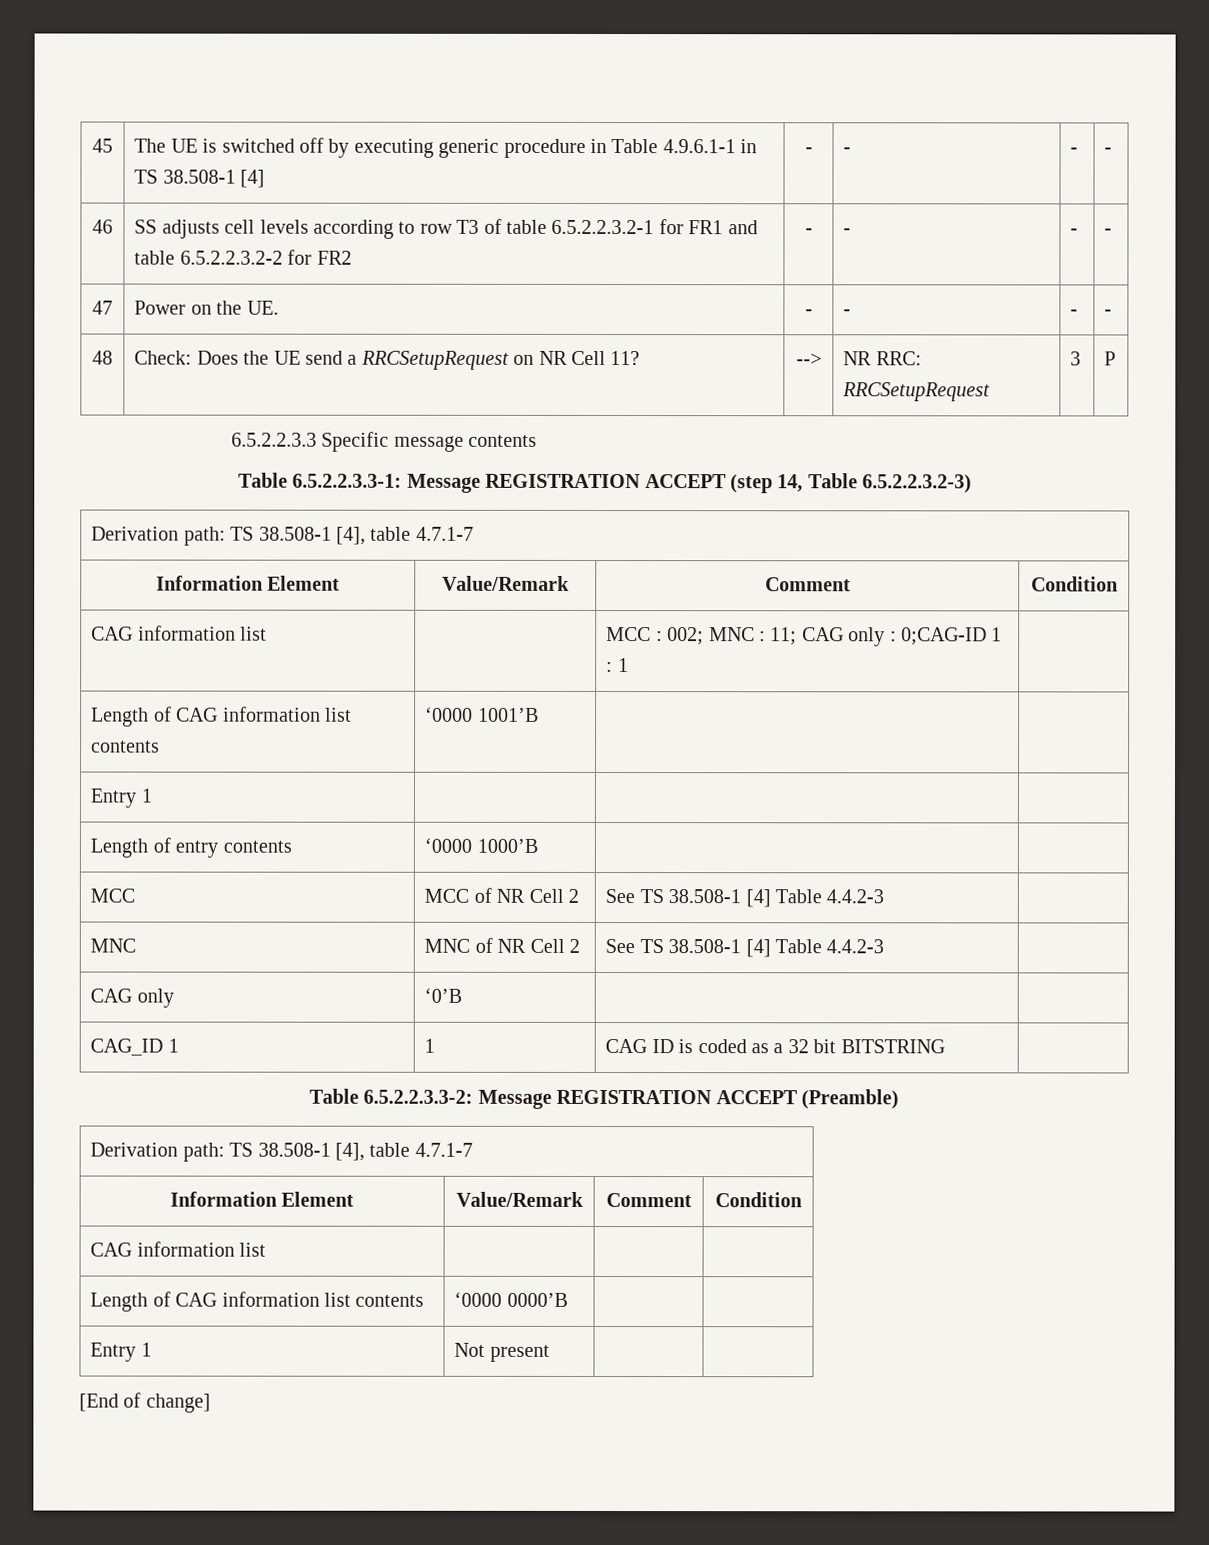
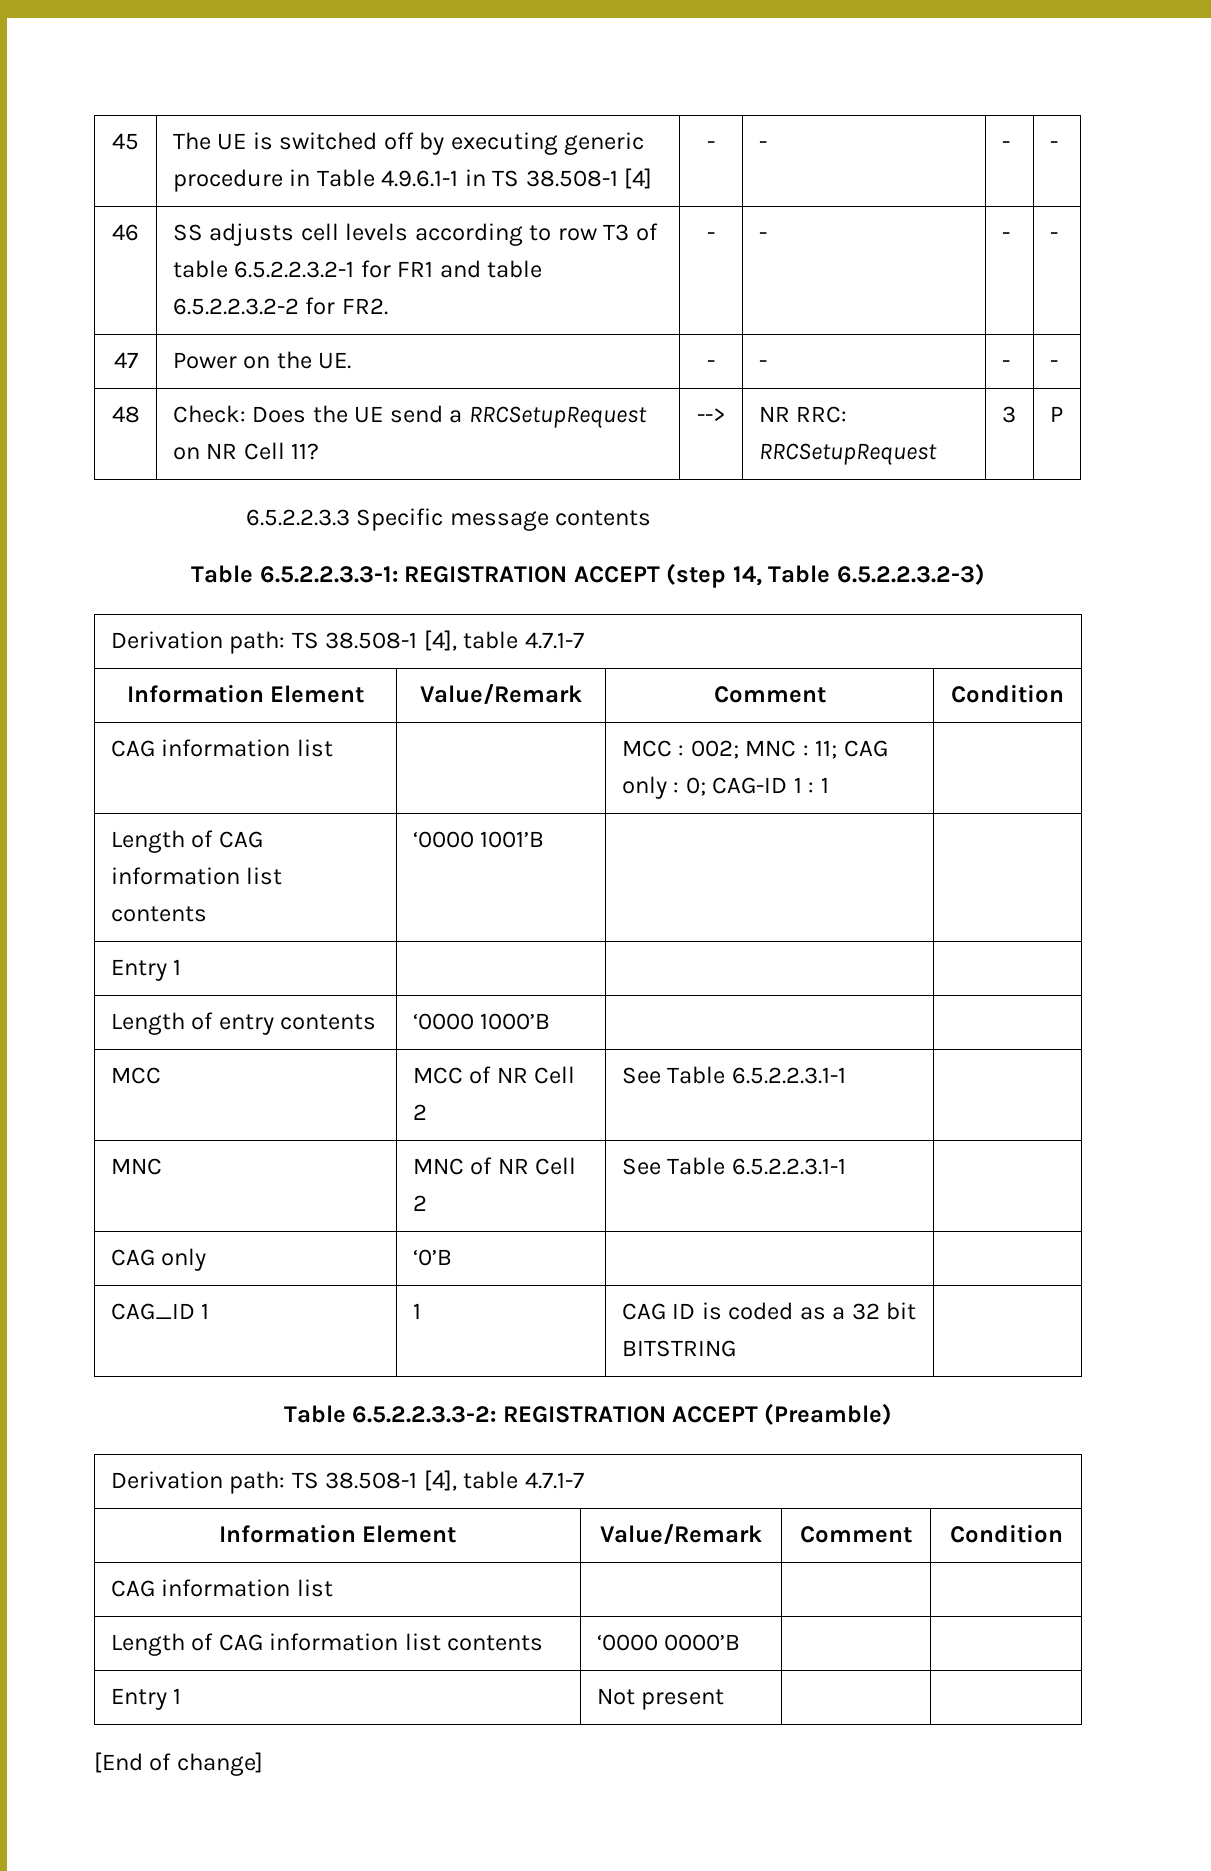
- 46 | SS adjusts cell levels according to row T3 of table 6.5.2.2.3.2-1 for FR1 and table 6.5.2.2.3.2-2 for FR2 | - | - | - | -
+ 46 | SS adjusts cell levels according to row T3 of table 6.5.2.2.3.2-1 for FR1 and table 6.5.2.2.3.2-2 for FR2. | - | - | - | -
- Table 6.5.2.2.3.3-1: Message REGISTRATION ACCEPT (step 14, Table 6.5.2.2.3.2-3)
+ Table 6.5.2.2.3.3-1: REGISTRATION ACCEPT (step 14, Table 6.5.2.2.3.2-3)
- CAG information list | | MCC : 002; MNC : 11; CAG only : 0;CAG-ID 1 : 1 |
+ CAG information list | | MCC : 002; MNC : 11; CAG only : 0; CAG-ID 1 : 1 |
- MCC | MCC of NR Cell 2 | See TS 38.508-1 [4] Table 4.4.2-3 |
+ MCC | MCC of NR Cell 2 | See Table 6.5.2.2.3.1-1 |
- MNC | MNC of NR Cell 2 | See TS 38.508-1 [4] Table 4.4.2-3 |
+ MNC | MNC of NR Cell 2 | See Table 6.5.2.2.3.1-1 |
- Table 6.5.2.2.3.3-2: Message REGISTRATION ACCEPT (Preamble)
+ Table 6.5.2.2.3.3-2: REGISTRATION ACCEPT (Preamble)

